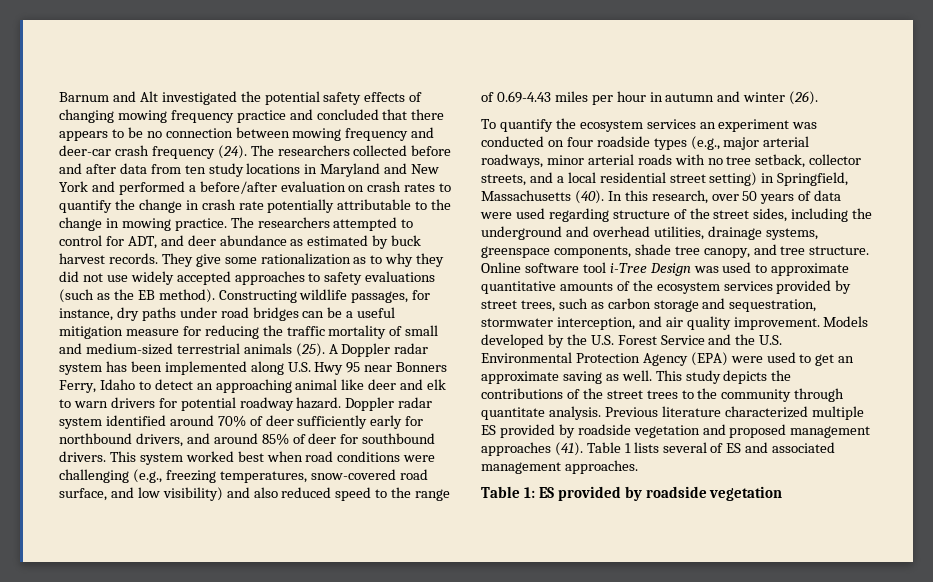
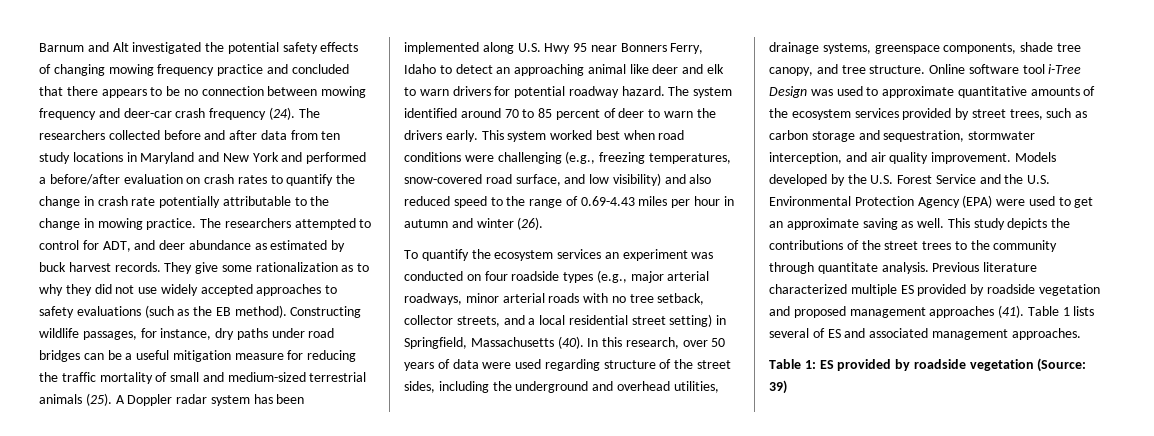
- Doppler radar system identified around 70% of deer sufficiently early for northbound drivers, and around 85% of deer for southbound drivers.
+ The system identified around 70 to 85 percent of deer to warn the drivers early.
- Table 1: ES provided by roadside vegetation
+ Table 1: ES provided by roadside vegetation (Source: 39)

